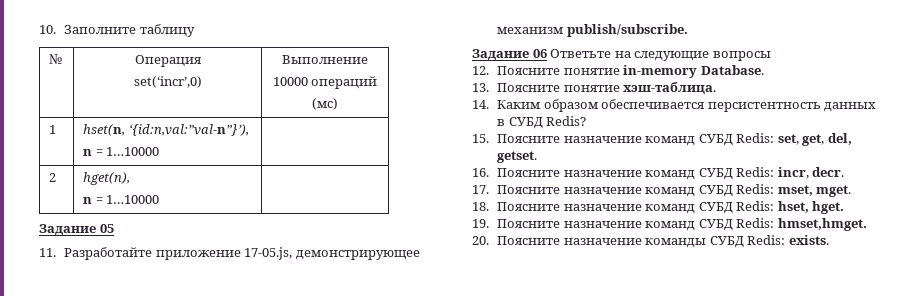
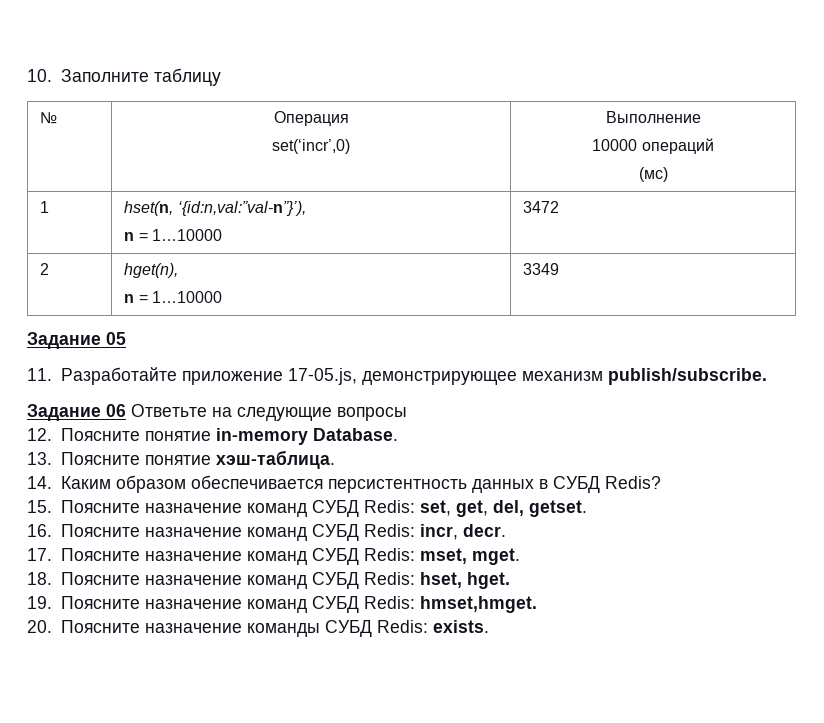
  1 | hset(n, ‘{id:n,val:”val-n”}’),
- n = 1…10000 |
+ n = 1…10000 | 3472
  2 | hget(n),
- n = 1…10000 |
+ n = 1…10000 | 3349

